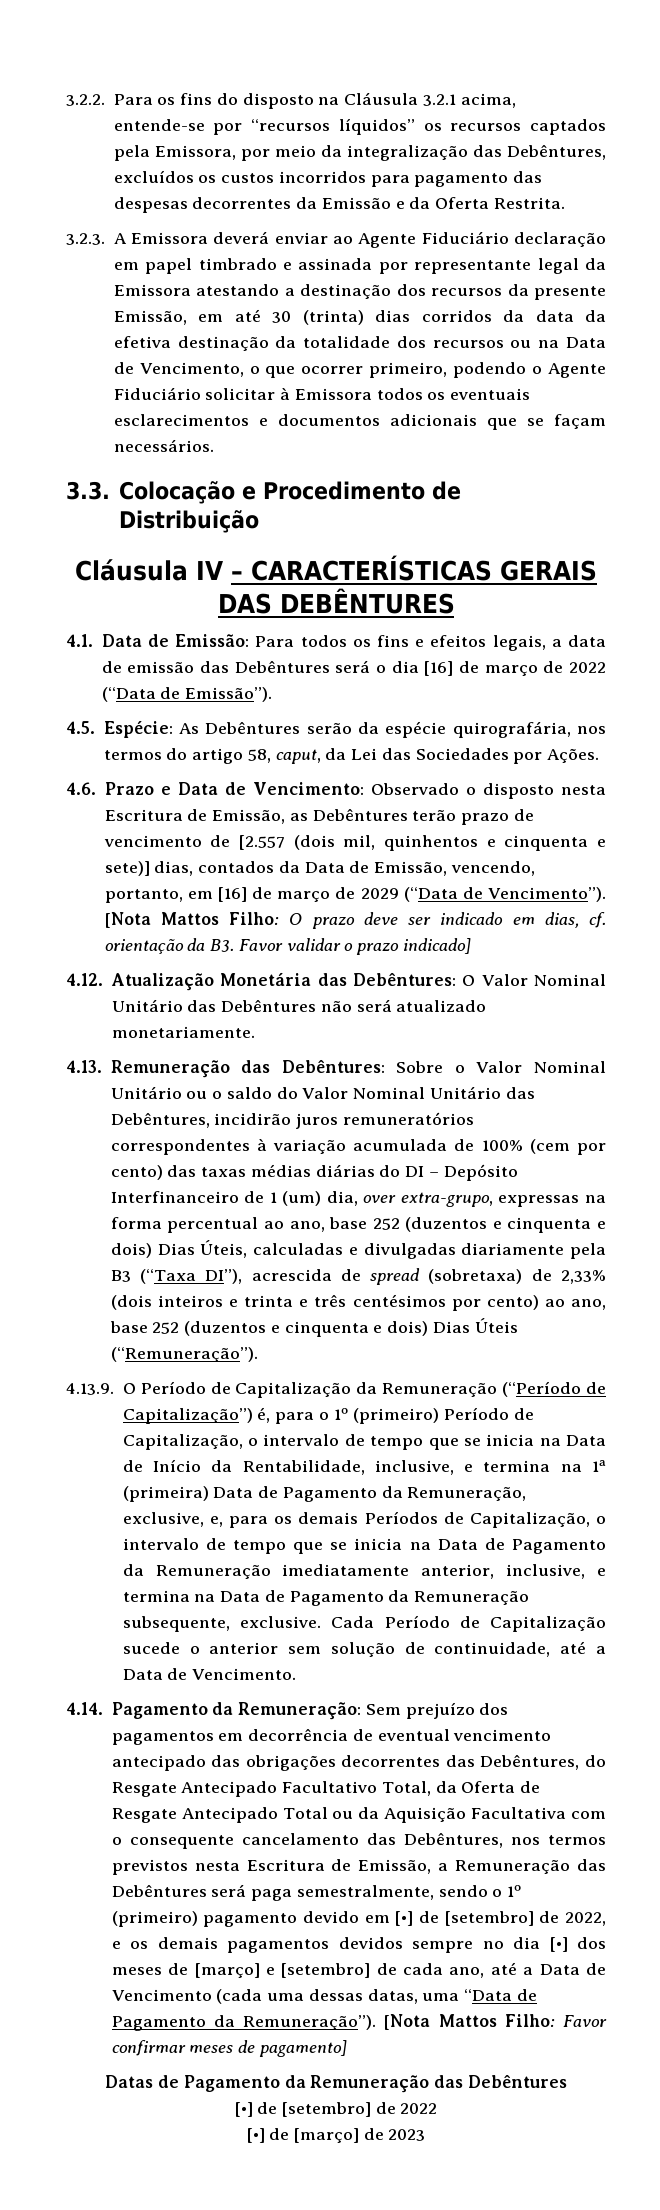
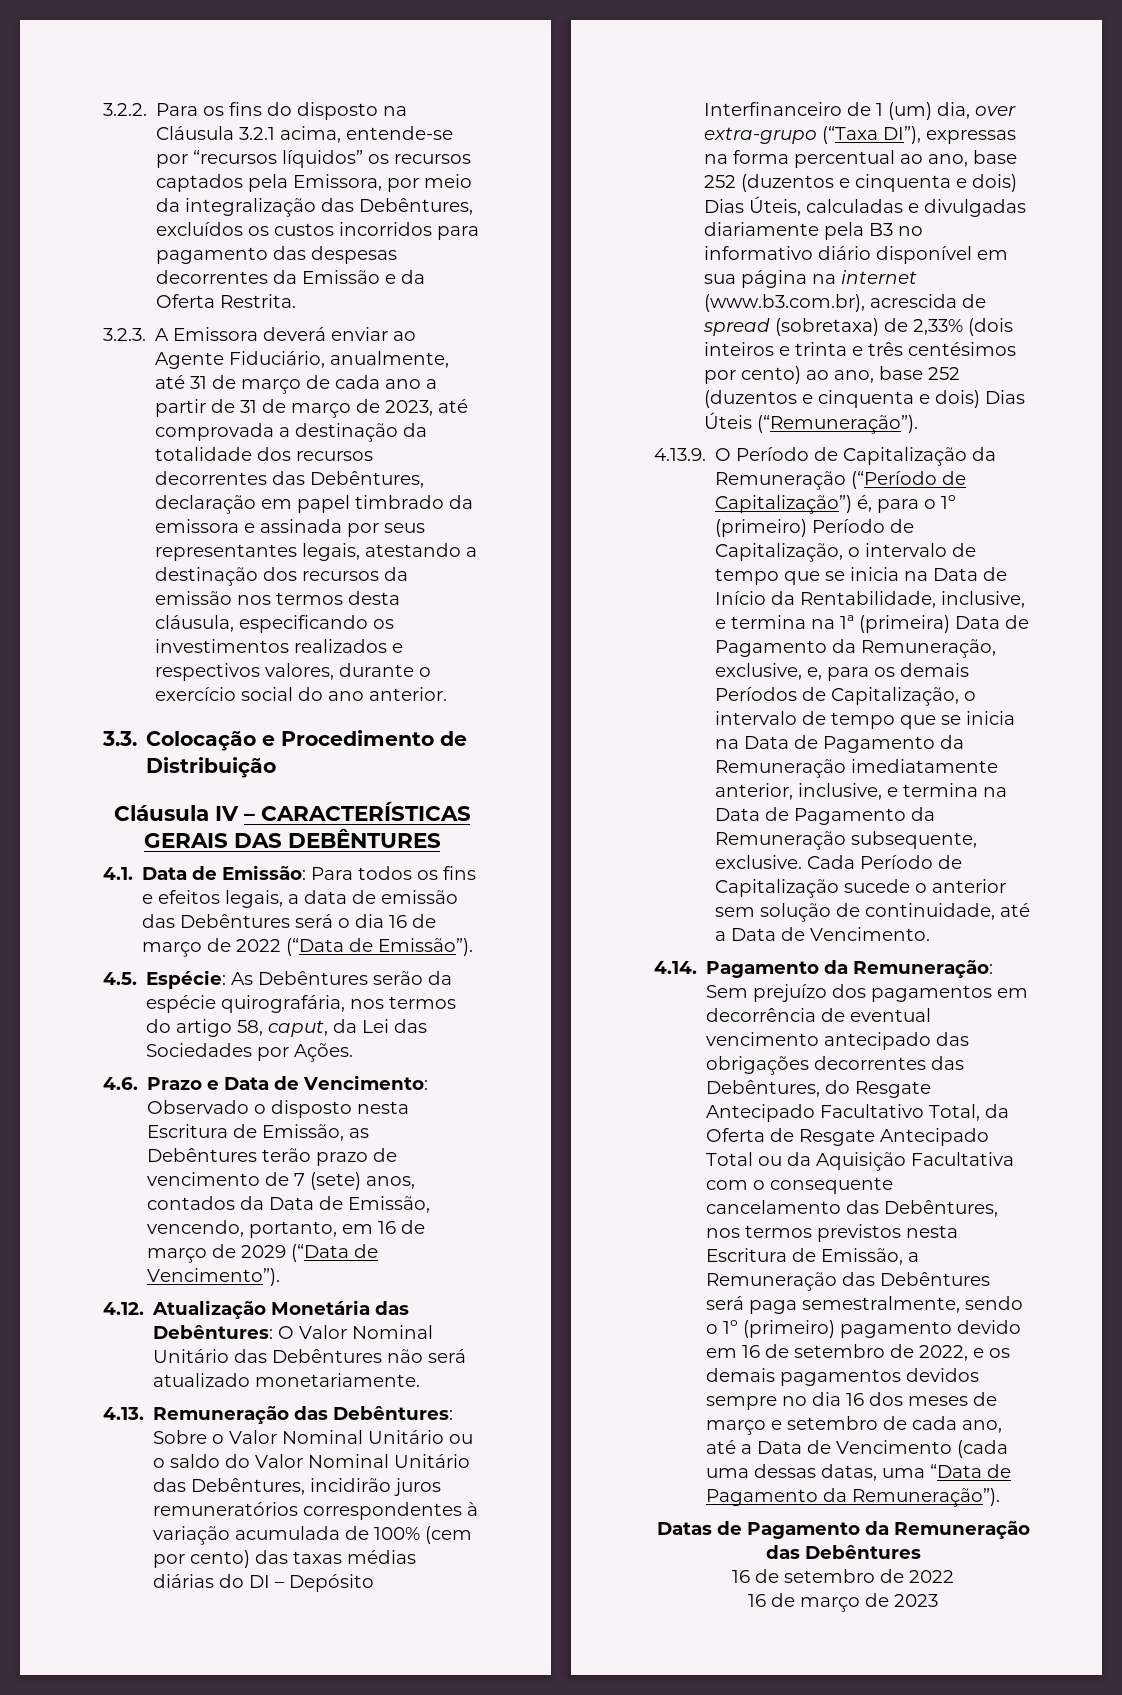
- 3.2.3. A Emissora deverá enviar ao Agente Fiduciário declaração em papel timbrado e assinada por representante legal da Emissora atestando a destinação dos recursos da presente Emissão, em até 30 (trinta) dias corridos da data da efetiva destinação da totalidade dos recursos ou na Data de Vencimento, o que ocorrer primeiro, podendo o Agente Fiduciário solicitar à Emissora todos os eventuais esclarecimentos e documentos adicionais que se façam necessários.
+ 3.2.3. A Emissora deverá enviar ao Agente Fiduciário, anualmente, até 31 de março de cada ano a partir de 31 de março de 2023, até comprovada a destinação da totalidade dos recursos decorrentes das Debêntures, declaração em papel timbrado da emissora e assinada por seus representantes legais, atestando a destinação dos recursos da emissão nos termos desta cláusula, especificando os investimentos realizados e respectivos valores, durante o exercício social do ano anterior.
- 4.1. Data de Emissão: Para todos os fins e efeitos legais, a data de emissão das Debêntures será o dia [16] de março de 2022 (“Data de Emissão”).
+ 4.1. Data de Emissão: Para todos os fins e efeitos legais, a data de emissão das Debêntures será o dia 16 de março de 2022 (“Data de Emissão”).
- 4.6. Prazo e Data de Vencimento: Observado o disposto nesta Escritura de Emissão, as Debêntures terão prazo de vencimento de [2.557 (dois mil, quinhentos e cinquenta e sete)] dias, contados da Data de Emissão, vencendo, portanto, em [16] de março de 2029 (“Data de Vencimento”). [Nota Mattos Filho: O prazo deve ser indicado em dias, cf. orientação da B3. Favor validar o prazo indicado]
+ 4.6. Prazo e Data de Vencimento: Observado o disposto nesta Escritura de Emissão, as Debêntures terão prazo de vencimento de 7 (sete) anos, contados da Data de Emissão, vencendo, portanto, em 16 de março de 2029 (“Data de Vencimento”).
- Sobre o Valor Nominal Unitário ou o saldo do Valor Nominal Unitário das Debêntures, incidirão juros remuneratórios correspondentes à variação acumulada de 100% (cem por cento) das taxas médias diárias do DI – Depósito Interfinanceiro de 1 (um) dia, over extra-grupo, expressas na forma percentual ao ano, base 252 (duzentos e cinquenta e dois) Dias Úteis, calculadas e divulgadas diariamente pela B3 (“Taxa DI”), acrescida de spread (sobretaxa) de 2,33% (dois inteiros e trinta e três centésimos por cento) ao ano, base 252 (duzentos e cinquenta e dois) Dias Úteis (“Remuneração”).
+ Sobre o Valor Nominal Unitário ou o saldo do Valor Nominal Unitário das Debêntures, incidirão juros remuneratórios correspondentes à variação acumulada de 100% (cem por cento) das taxas médias diárias do DI – Depósito Interfinanceiro de 1 (um) dia, over extra-grupo (“Taxa DI”), expressas na forma percentual ao ano, base 252 (duzentos e cinquenta e dois) Dias Úteis, calculadas e divulgadas diariamente pela B3 no informativo diário disponível em sua página na internet (www.b3.com.br), acrescida de spread (sobretaxa) de 2,33% (dois inteiros e trinta e três centésimos por cento) ao ano, base 252 (duzentos e cinquenta e dois) Dias Úteis (“Remuneração”).
- Sem prejuízo dos pagamentos em decorrência de eventual vencimento antecipado das obrigações decorrentes das Debêntures, do Resgate Antecipado Facultativo Total, da Oferta de Resgate Antecipado Total ou da Aquisição Facultativa com o consequente cancelamento das Debêntures, nos termos previstos nesta Escritura de Emissão, a Remuneração das Debêntures será paga semestralmente, sendo o 1º (primeiro) pagamento devido em [•] de [setembro] de 2022, e os demais pagamentos devidos sempre no dia [•] dos meses de [março] e [setembro] de cada ano, até a Data de Vencimento (cada uma dessas datas, uma “Data de Pagamento da Remuneração”). [Nota Mattos Filho: Favor confirmar meses de pagamento]
+ Sem prejuízo dos pagamentos em decorrência de eventual vencimento antecipado das obrigações decorrentes das Debêntures, do Resgate Antecipado Facultativo Total, da Oferta de Resgate Antecipado Total ou da Aquisição Facultativa com o consequente cancelamento das Debêntures, nos termos previstos nesta Escritura de Emissão, a Remuneração das Debêntures será paga semestralmente, sendo o 1º (primeiro) pagamento devido em 16 de setembro de 2022, e os demais pagamentos devidos sempre no dia 16 dos meses de março e setembro de cada ano, até a Data de Vencimento (cada uma dessas datas, uma “Data de Pagamento da Remuneração”).
- [•] de [setembro] de 2022
+ 16 de setembro de 2022
- [•] de [março] de 2023
+ 16 de março de 2023

